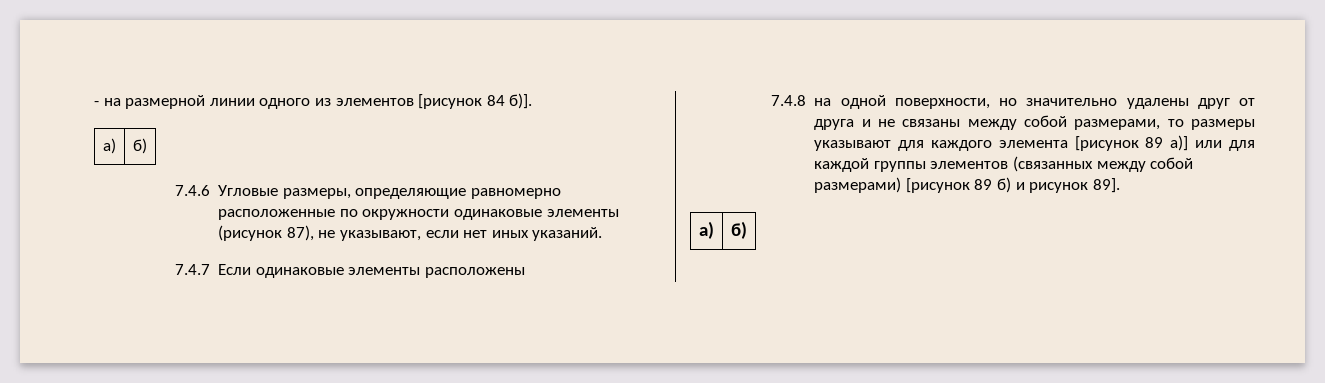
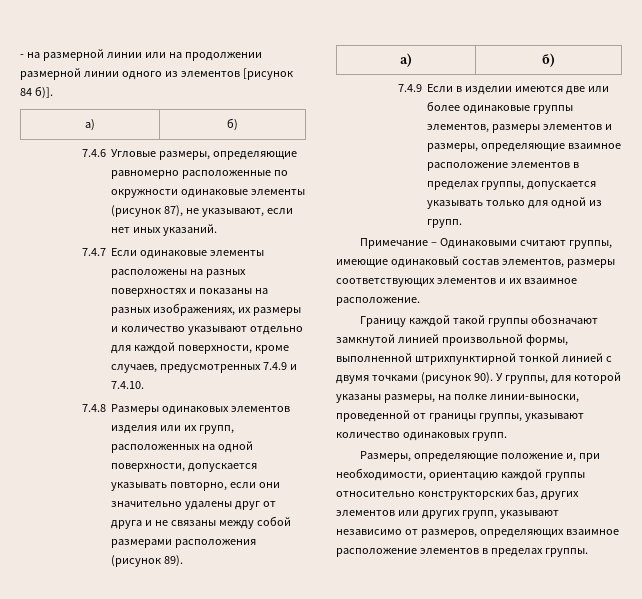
- - на размерной линии одного из элементов [рисунок 84 б)].
+ - на размерной линии или на продолжении размерной линии одного из элементов [рисунок 84 б)].
- 7.4.7 Если одинаковые элементы расположены
- 7.4.8 на одной поверхности, но значительно удалены друг от друга и не связаны между собой размерами, то размеры указывают для каждого элемента [рисунок 89 а)] или для каждой группы элементов (связанных между собой размерами) [рисунок 89 б) и рисунок 89].
+ 7.4.7 Если одинаковые элементы расположены на разных поверхностях и показаны на разных изображениях, их размеры и количество указывают отдельно для каждой поверхности, кроме случаев, предусмотренных 7.4.9 и 7.4.10.
+ 7.4.8 Размеры одинаковых элементов изделия или их групп, расположенных на одной поверхности, допускается указывать повторно, если они значительно удалены друг от друга и не связаны между собой размерами расположения (рисунок 89).
  а) | б)
+ 7.4.9 Если в изделии имеются две или более одинаковые группы элементов, размеры элементов и размеры, определяющие взаимное расположение элементов в пределах группы, допускается указывать только для одной из групп.
+ Примечание – Одинаковыми считают группы, имеющие одинаковый состав элементов, размеры соответствующих элементов и их взаимное расположение.
+ Границу каждой такой группы обозначают замкнутой линией произвольной формы, выполненной штрихпунктирной тонкой линией с двумя точками (рисунок 90). У группы, для которой указаны размеры, на полке линии-выноски, проведенной от границы группы, указывают количество одинаковых групп.
+ Размеры, определяющие положение и, при необходимости, ориентацию каждой группы относительно конструкторских баз, других элементов или других групп, указывают независимо от размеров, определяющих взаимное расположение элементов в пределах группы.

